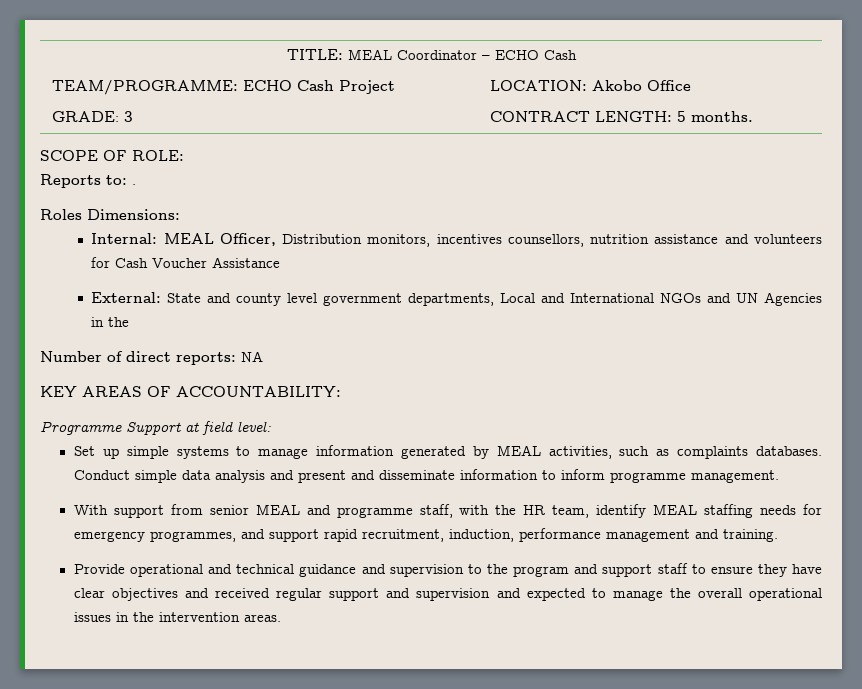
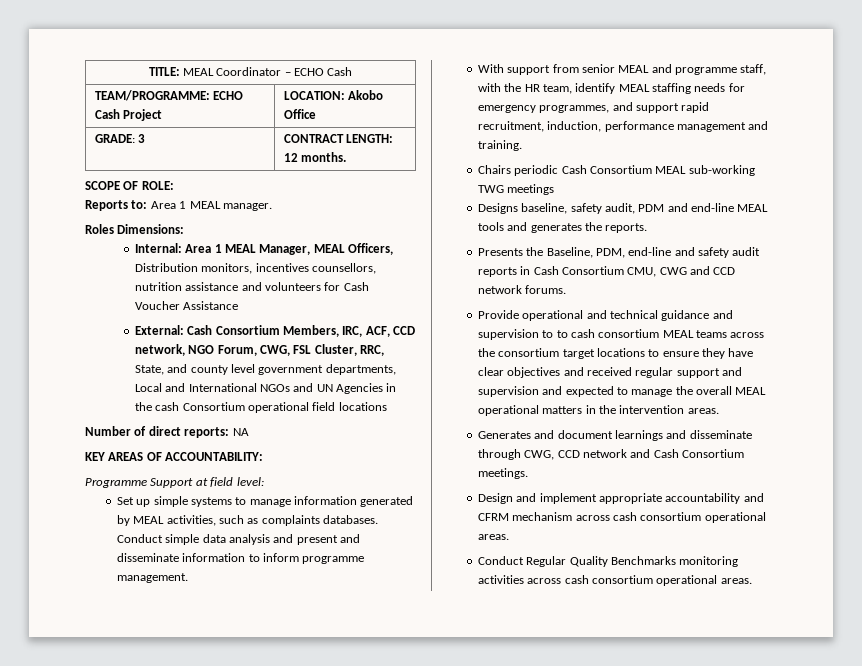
- GRADE: 3 | CONTRACT LENGTH: 5 months.
+ GRADE: 3 | CONTRACT LENGTH: 12 months.
- Reports to: .
+ Reports to: Area 1 MEAL manager.
- Internal: MEAL Officer, Distribution monitors, incentives counsellors, nutrition assistance and volunteers for Cash Voucher Assistance
+ Internal: Area 1 MEAL Manager, MEAL Officers, Distribution monitors, incentives counsellors, nutrition assistance and volunteers for Cash Voucher Assistance
- External: State and county level government departments, Local and International NGOs and UN Agencies in the
+ External: Cash Consortium Members, IRC, ACF, CCD network, NGO Forum, CWG, FSL Cluster, RRC, State, and county level government departments, Local and International NGOs and UN Agencies in the cash Consortium operational field locations
+ Chairs periodic Cash Consortium MEAL sub-working TWG meetings
+ Designs baseline, safety audit, PDM and end-line MEAL tools and generates the reports.
+ Presents the Baseline, PDM, end-line and safety audit reports in Cash Consortium CMU, CWG and CCD network forums.
- Provide operational and technical guidance and supervision to the program and support staff to ensure they have clear objectives and received regular support and supervision and expected to manage the overall operational issues in the intervention areas.
+ Provide operational and technical guidance and supervision to to cash consortium MEAL teams across the consortium target locations to ensure they have clear objectives and received regular support and supervision and expected to manage the overall MEAL operational matters in the intervention areas.
+ Generates and document learnings and disseminate through CWG, CCD network and Cash Consortium meetings.
+ Design and implement appropriate accountability and CFRM mechanism across cash consortium operational areas.
+ Conduct Regular Quality Benchmarks monitoring activities across cash consortium operational areas.

